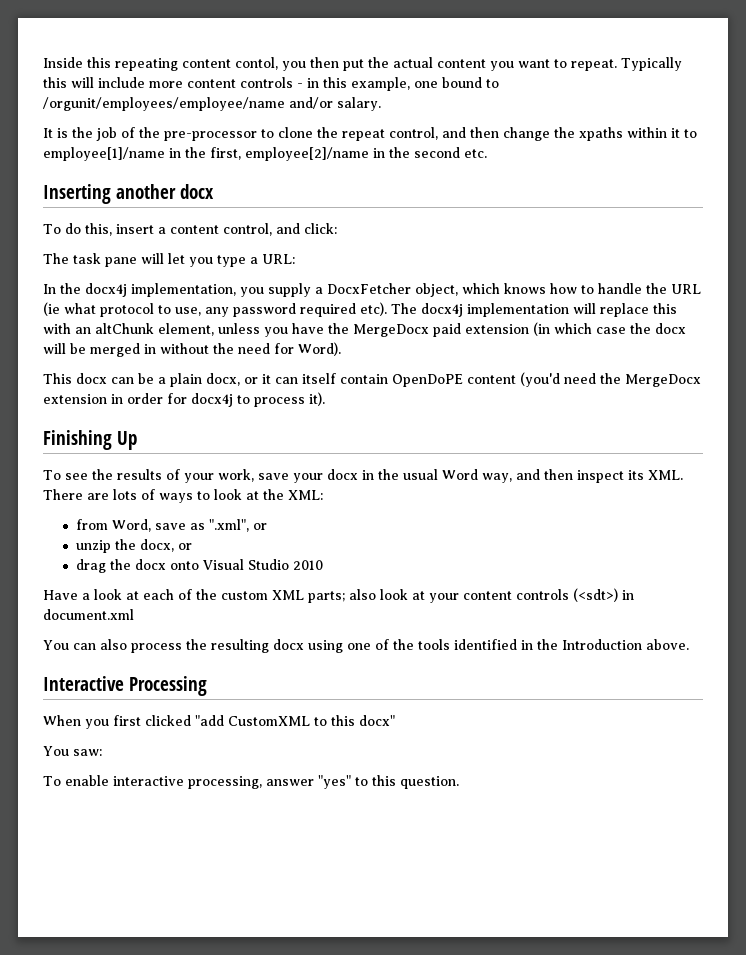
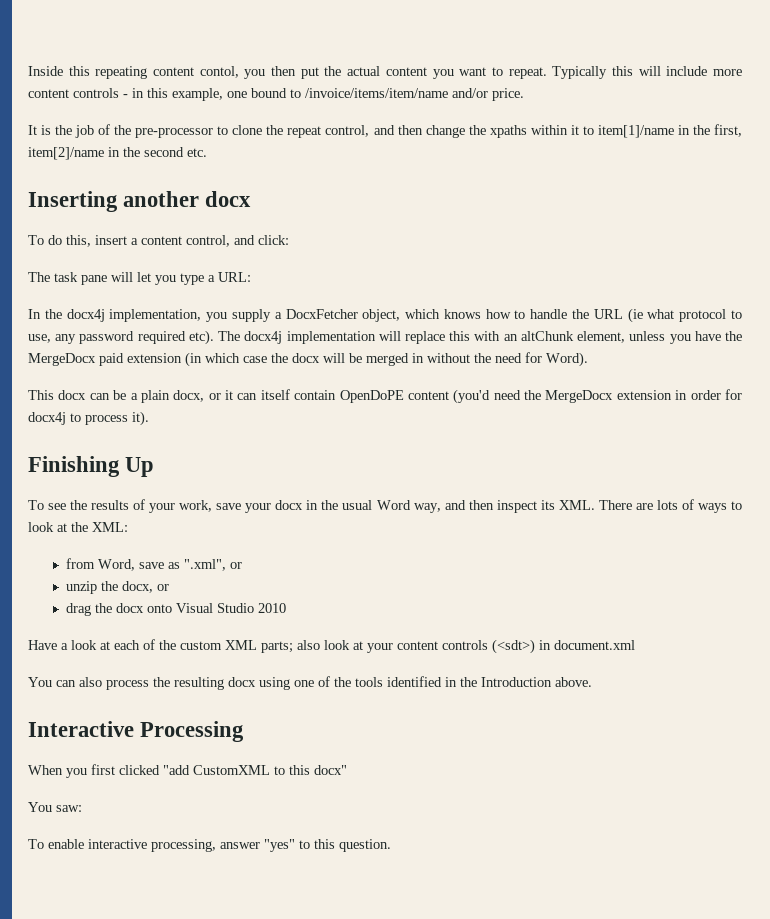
- Typically this will include more content controls - in this example, one bound to /orgunit/employees/employee/name and/or salary.
+ Typically this will include more content controls - in this example, one bound to /invoice/items/item/name and/or price.
- It is the job of the pre-processor to clone the repeat control, and then change the xpaths within it to employee[1]/name in the first, employee[2]/name in the second etc.
+ It is the job of the pre-processor to clone the repeat control, and then change the xpaths within it to item[1]/name in the first, item[2]/name in the second etc.

